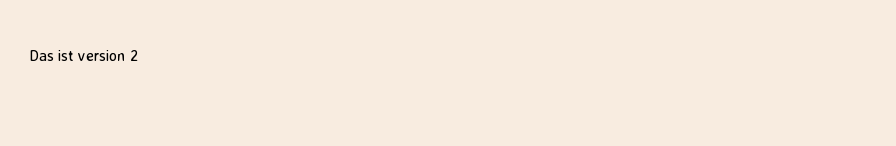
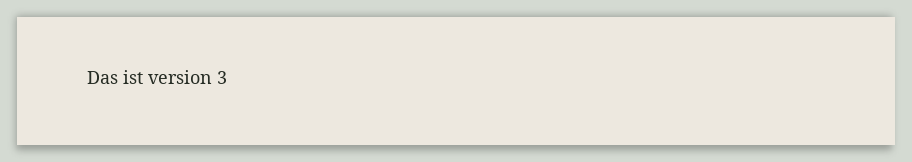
- Das ist version 2
+ Das ist version 3

